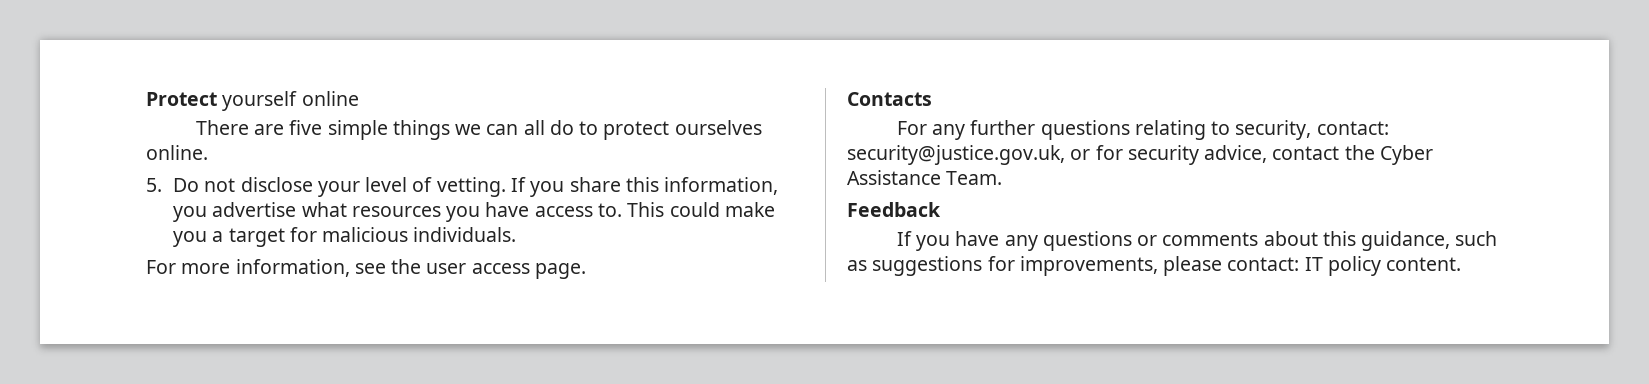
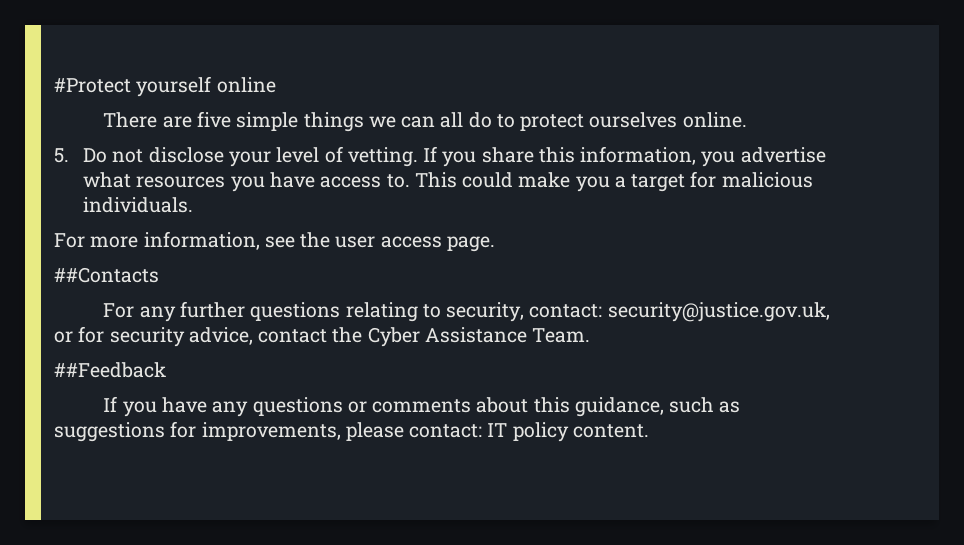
- Protect yourself online
+ #Protect yourself online
- Contacts
+ ##Contacts
- Feedback
+ ##Feedback

